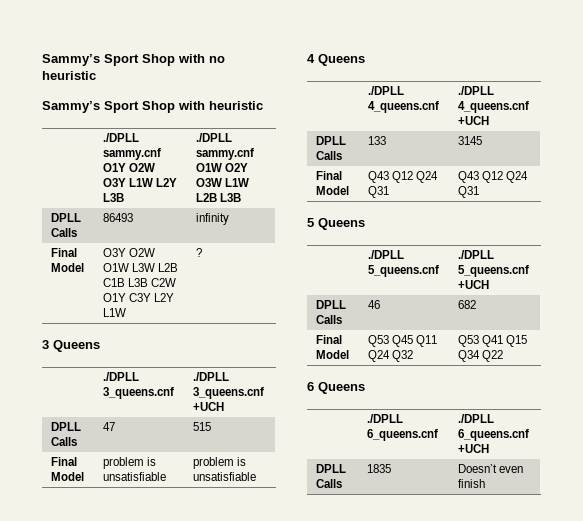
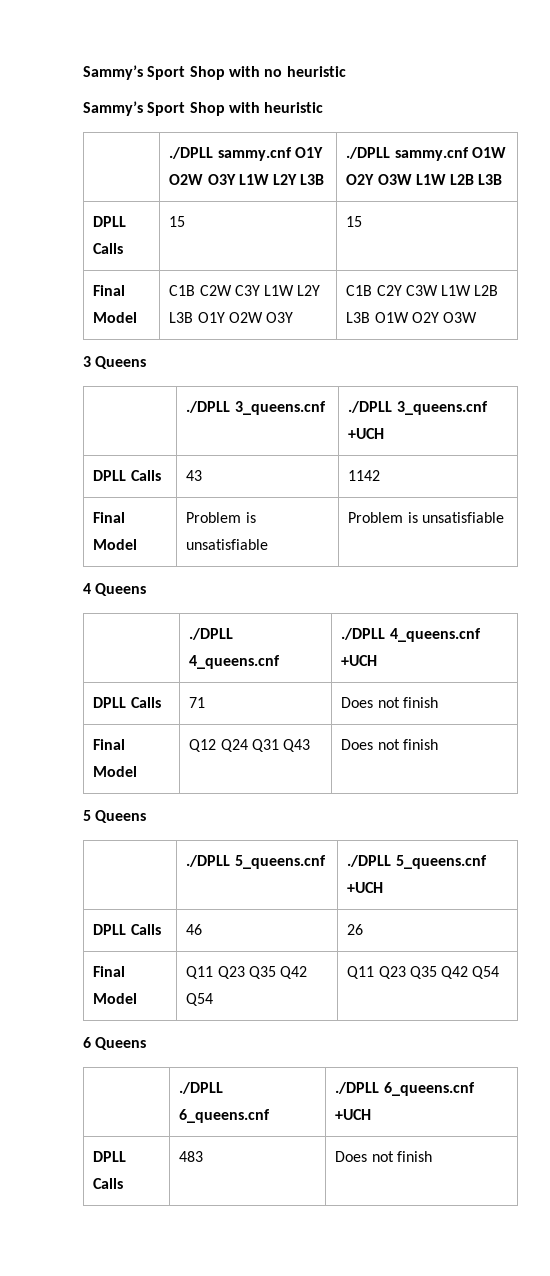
- DPLL Calls | 86493 | infinity
- Final Model | O3Y O2W O1W L3W L2B C1B L3B C2W O1Y C3Y L2Y L1W | ?
+ DPLL Calls | 15 | 15
+ Final Model | C1B C2W C3Y L1W L2Y L3B O1Y O2W O3Y | C1B C2Y C3W L1W L2B L3B O1W O2Y O3W
- DPLL Calls | 47 | 515
- Final Model | problem is unsatisfiable | problem is unsatisfiable
+ DPLL Calls | 43 | 1142
+ Final Model | Problem is unsatisfiable | Problem is unsatisfiable
- DPLL Calls | 133 | 3145
- Final Model | Q43 Q12 Q24 Q31 | Q43 Q12 Q24 Q31
+ DPLL Calls | 71 | Does not finish
+ Final Model | Q12 Q24 Q31 Q43 | Does not finish
- DPLL Calls | 46 | 682
- Final Model | Q53 Q45 Q11 Q24 Q32 | Q53 Q41 Q15 Q34 Q22
+ DPLL Calls | 46 | 26
+ Final Model | Q11 Q23 Q35 Q42 Q54 | Q11 Q23 Q35 Q42 Q54
- DPLL Calls | 1835 | Doesn’t even finish
+ DPLL Calls | 483 | Does not finish

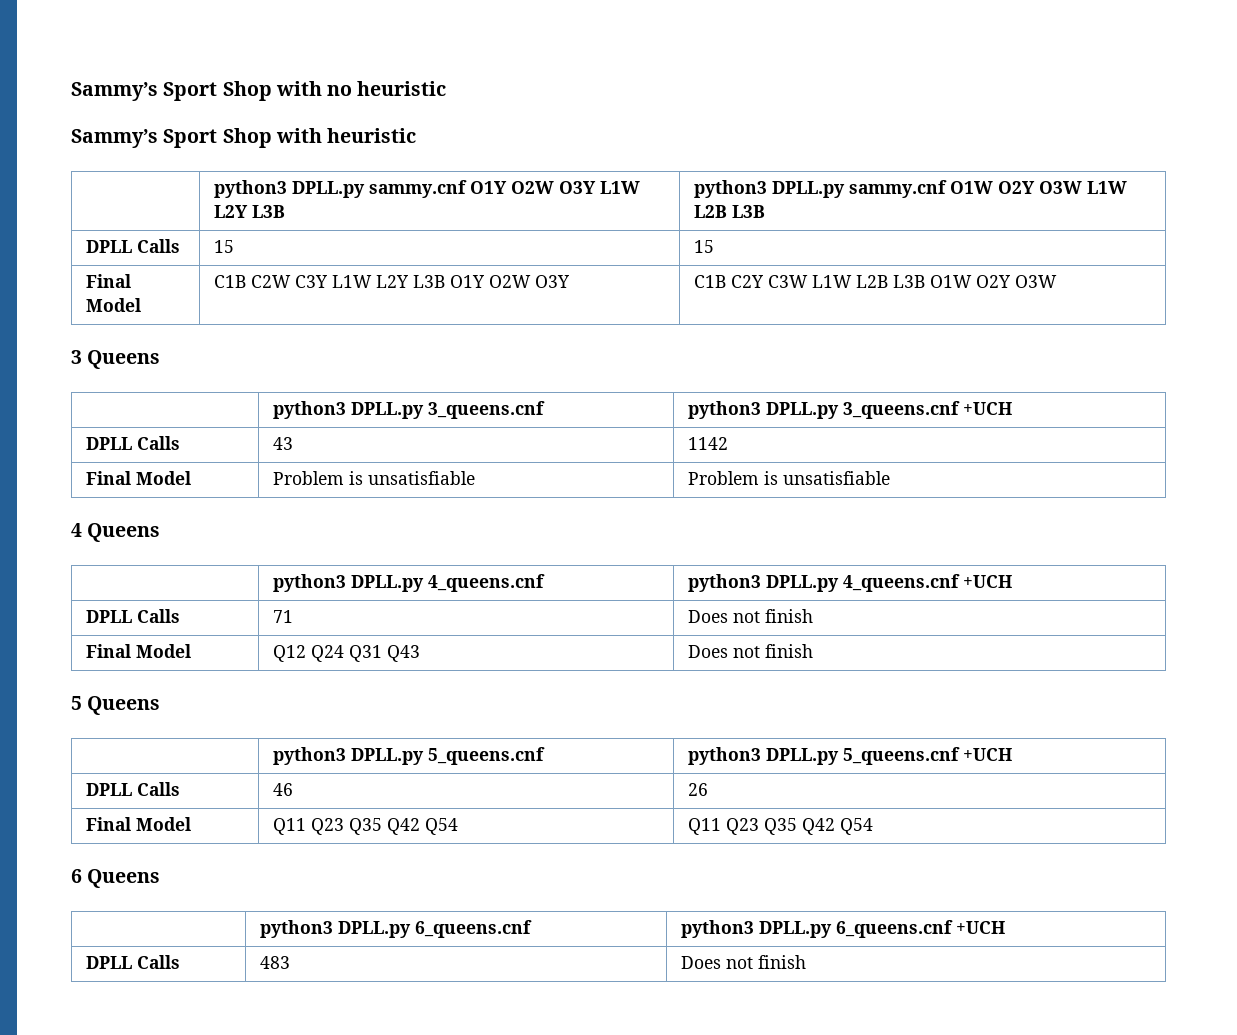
- | ./DPLL sammy.cnf O1Y O2W O3Y L1W L2Y L3B | ./DPLL sammy.cnf O1W O2Y O3W L1W L2B L3B
+ | python3 DPLL.py sammy.cnf O1Y O2W O3Y L1W L2Y L3B | python3 DPLL.py sammy.cnf O1W O2Y O3W L1W L2B L3B
- | ./DPLL 3_queens.cnf | ./DPLL 3_queens.cnf +UCH
+ | python3 DPLL.py 3_queens.cnf | python3 DPLL.py 3_queens.cnf +UCH
- | ./DPLL 4_queens.cnf | ./DPLL 4_queens.cnf +UCH
+ | python3 DPLL.py 4_queens.cnf | python3 DPLL.py 4_queens.cnf +UCH
- | ./DPLL 5_queens.cnf | ./DPLL 5_queens.cnf +UCH
+ | python3 DPLL.py 5_queens.cnf | python3 DPLL.py 5_queens.cnf +UCH
- | ./DPLL 6_queens.cnf | ./DPLL 6_queens.cnf +UCH
+ | python3 DPLL.py 6_queens.cnf | python3 DPLL.py 6_queens.cnf +UCH

